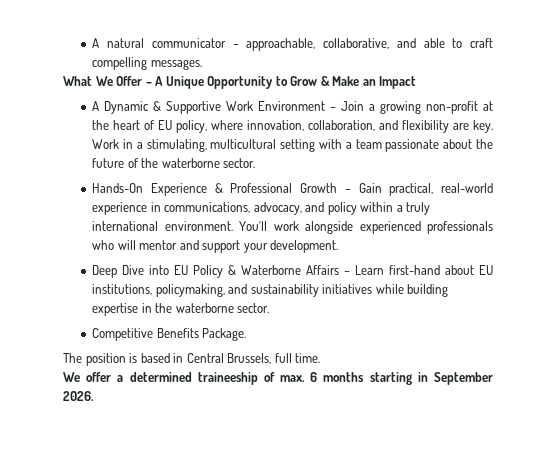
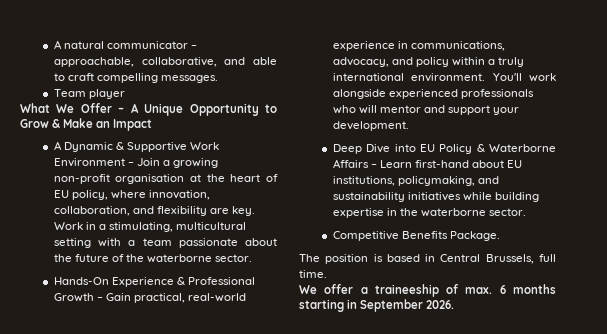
+ Team player
- A Dynamic & Supportive Work Environment – Join a growing non-profit at the heart of EU policy, where innovation, collaboration, and flexibility are key.
+ A Dynamic & Supportive Work Environment – Join a growing non-profit organisation at the heart of EU policy, where innovation, collaboration, and flexibility are key.
- We offer a determined traineeship of max. 6 months starting in September 2026.
+ We offer a traineeship of max. 6 months starting in September 2026.

